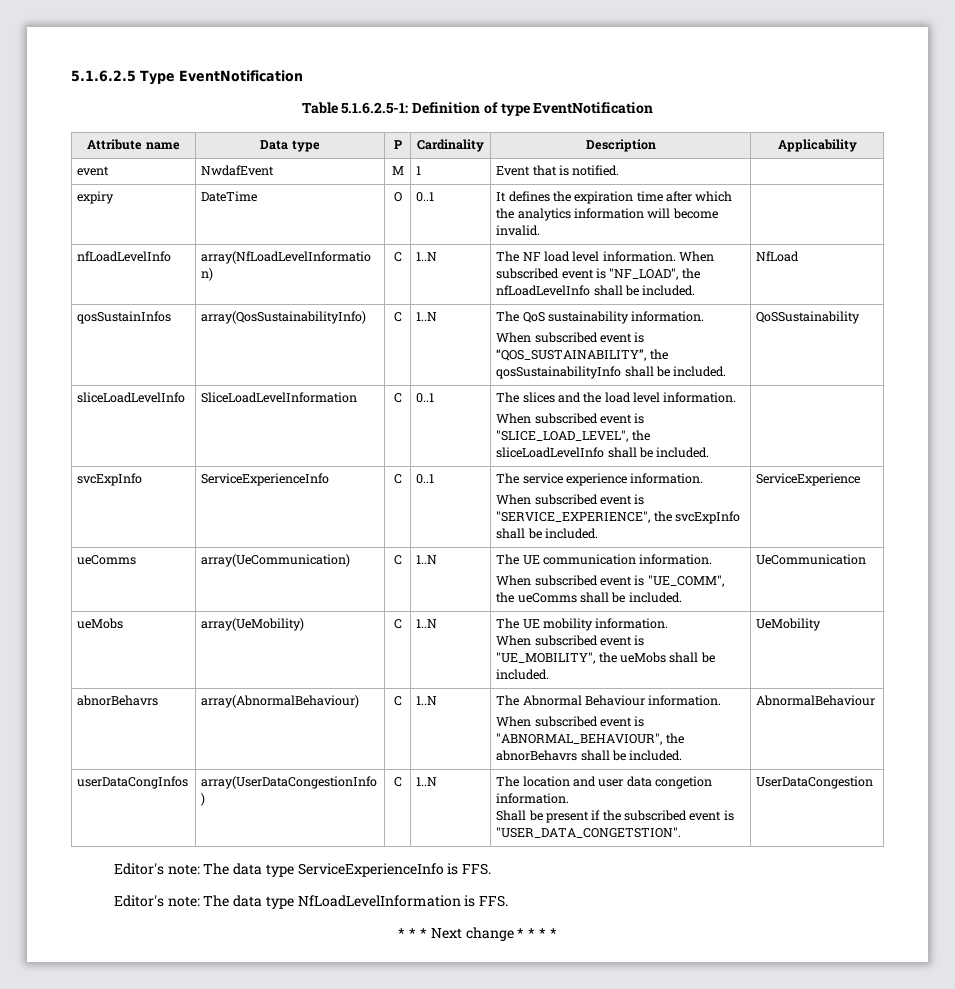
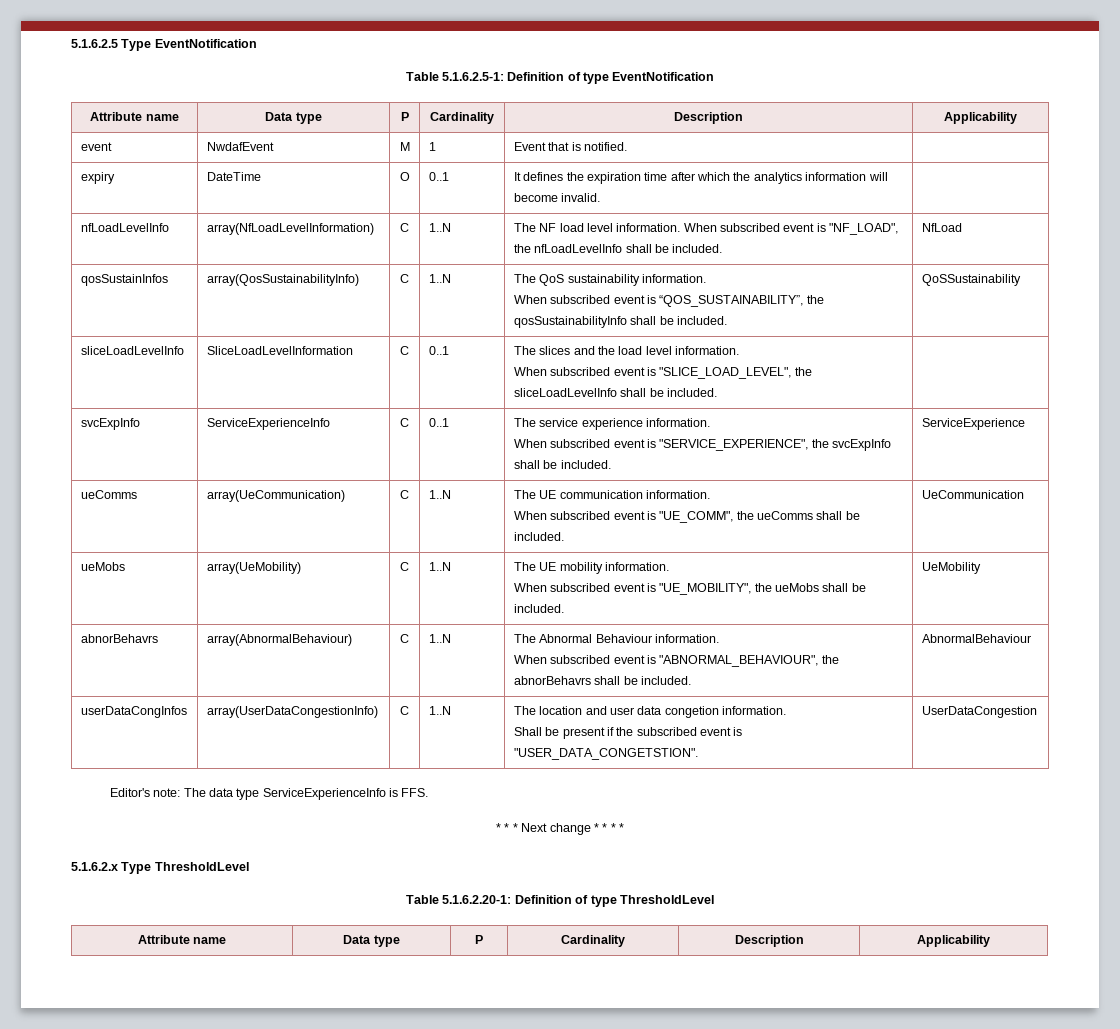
- Editor's note: The data type NfLoadLevelInformation is FFS.
+ 5.1.6.2.x Type ThresholdLevel
+ Table 5.1.6.2.20-1: Definition of type ThresholdLevel
+ Attribute name | Data type | P | Cardinality | Description | Applicability

